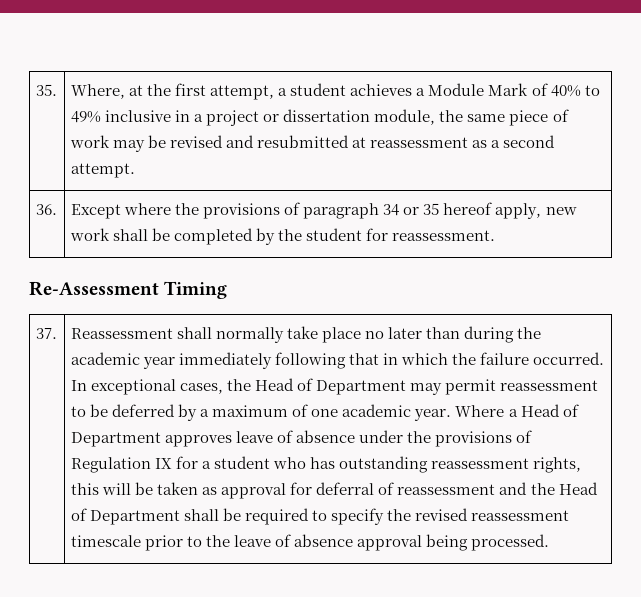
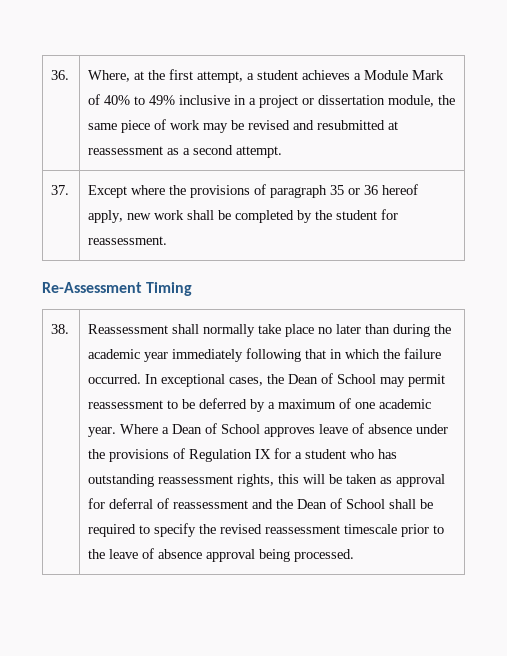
- 35. | Where, at the first attempt, a student achieves a Module Mark of 40% to 49% inclusive in a project or dissertation module, the same piece of work may be revised and resubmitted at reassessment as a second attempt.
+ 36. | Where, at the first attempt, a student achieves a Module Mark of 40% to 49% inclusive in a project or dissertation module, the same piece of work may be revised and resubmitted at reassessment as a second attempt.
- 36. | Except where the provisions of paragraph 34 or 35 hereof apply, new work shall be completed by the student for reassessment.
+ 37. | Except where the provisions of paragraph 35 or 36 hereof apply, new work shall be completed by the student for reassessment.
- 37.
+ 38.
- In exceptional cases, the Head of Department may permit reassessment to be deferred by a maximum of one academic year.
+ In exceptional cases, the Dean of School may permit reassessment to be deferred by a maximum of one academic year.
- Where a Head of Department approves leave of absence under the provisions of Regulation IX for a student who has outstanding reassessment rights, this will be taken as approval for deferral of reassessment and the Head of Department shall be required to specify the revised reassessment timescale prior to the leave of absence approval being processed.
+ Where a Dean of School approves leave of absence under the provisions of Regulation IX for a student who has outstanding reassessment rights, this will be taken as approval for deferral of reassessment and the Dean of School shall be required to specify the revised reassessment timescale prior to the leave of absence approval being processed.

